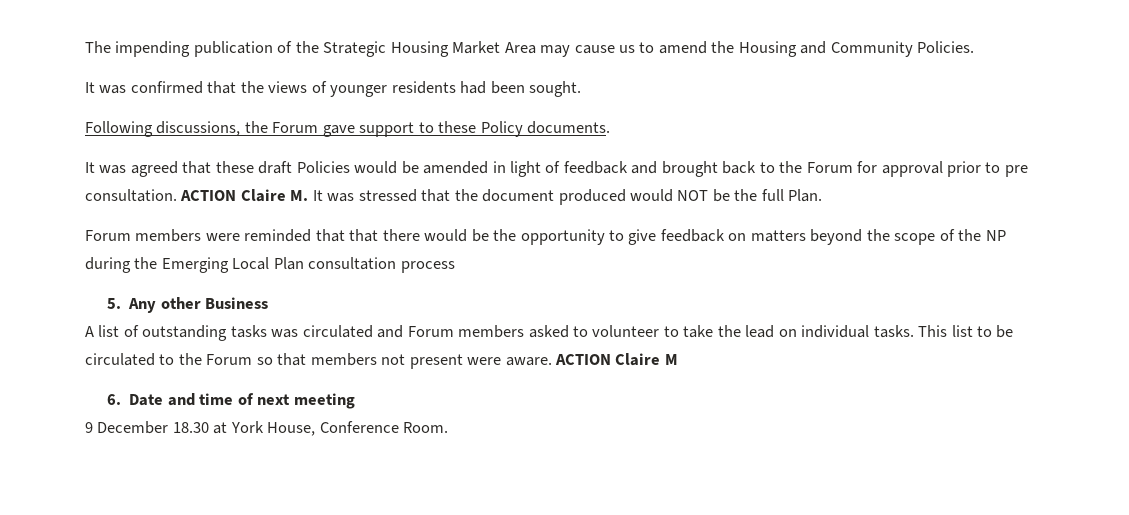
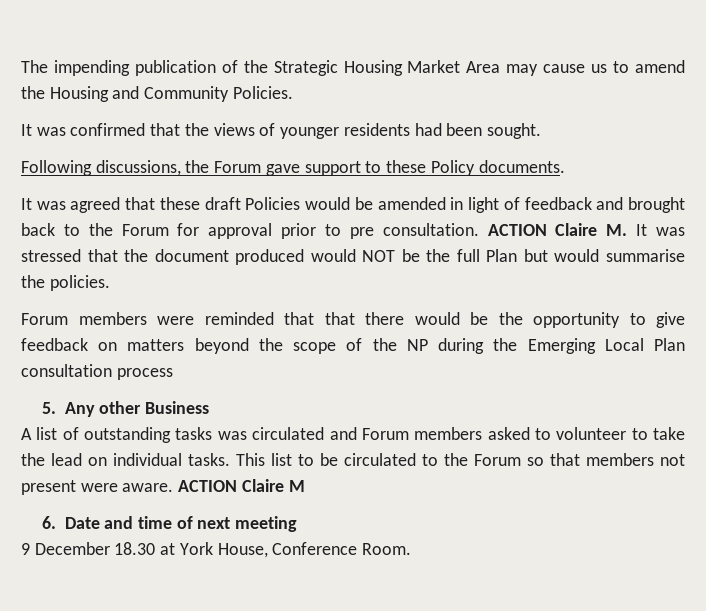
- ACTION Claire M. It was stressed that the document produced would NOT be the full Plan.
+ ACTION Claire M. It was stressed that the document produced would NOT be the full Plan but would summarise the policies.

